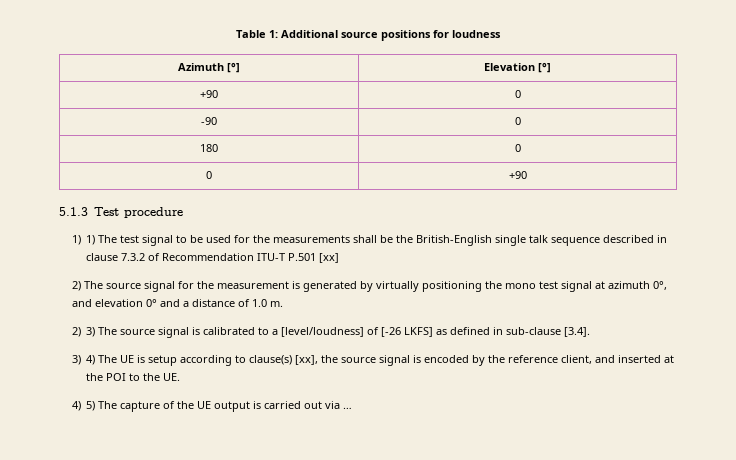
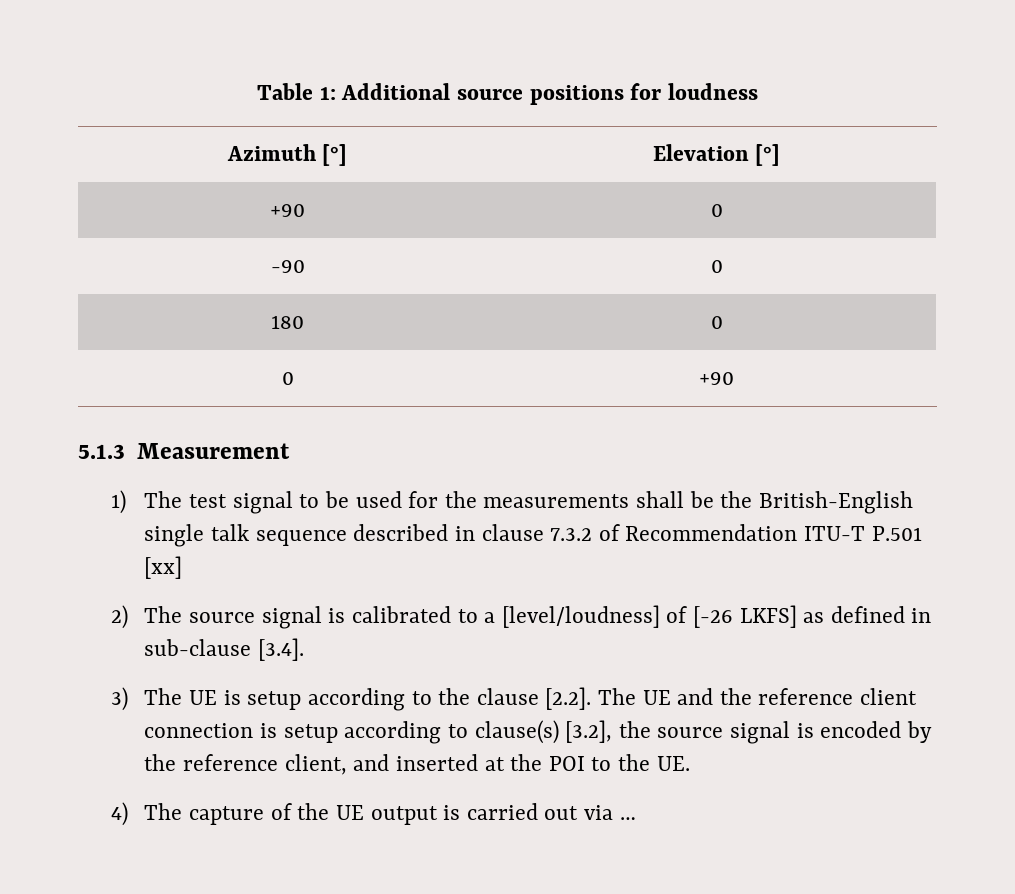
- 5.1.3 Test procedure
- 1) 1) The test signal to be used for the measurements shall be the British-English single talk sequence described in clause 7.3.2 of Recommendation ITU-T P.501 [xx]
+ 5.1.3 Measurement
+ 1) The test signal to be used for the measurements shall be the British-English single talk sequence described in clause 7.3.2 of Recommendation ITU-T P.501 [xx]
- 2) The source signal for the measurement is generated by virtually positioning the mono test signal at azimuth 0°, and elevation 0° and a distance of 1.0 m.
- 2) 3) The source signal is calibrated to a [level/loudness] of [-26 LKFS] as defined in sub-clause [3.4].
+ 2) The source signal is calibrated to a [level/loudness] of [-26 LKFS] as defined in sub-clause [3.4].
- 3) 4) The UE is setup according to clause(s) [xx], the source signal is encoded by the reference client, and inserted at the POI to the UE.
+ 3) The UE is setup according to the clause [2.2]. The UE and the reference client connection is setup according to clause(s) [3.2], the source signal is encoded by the reference client, and inserted at the POI to the UE.
- 4) 5) The capture of the UE output is carried out via …
+ 4) The capture of the UE output is carried out via …

